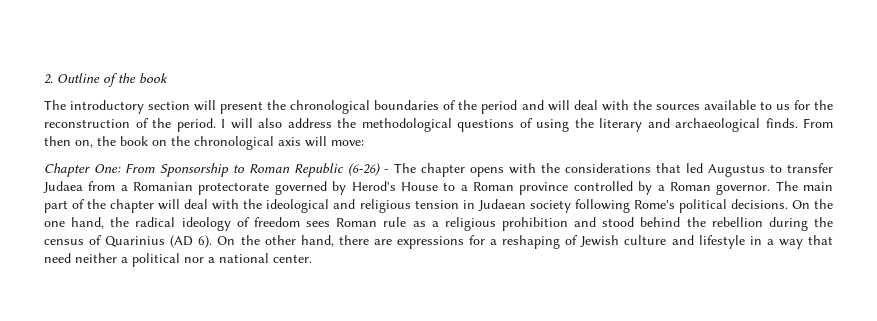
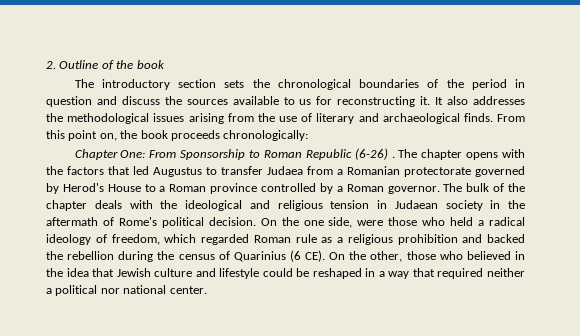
- The introductory section will present the chronological boundaries of the period and will deal with the sources available to us for the reconstruction of the period. I will also address the methodological questions of using the literary and archaeological finds.
+ The introductory section sets the chronological boundaries of the period in question and discuss the sources available to us for reconstructing it. It also addresses the methodological issues arising from the use of literary and archaeological finds.
- From then on, the book on the chronological axis will move:
+ From this point on, the book proceeds chronologically:
- Chapter One: From Sponsorship to Roman Republic (6-26) - The chapter opens with the considerations that led Augustus to transfer Judaea from a Romanian protectorate governed by Herod's House to a Roman province controlled by a Roman governor.
+ Chapter One: From Sponsorship to Roman Republic (6-26) . The chapter opens with the factors that led Augustus to transfer Judaea from a Romanian protectorate governed by Herod's House to a Roman province controlled by a Roman governor.
- The main part of the chapter will deal with the ideological and religious tension in Judaean society following Rome's political decisions.
+ The bulk of the chapter deals with the ideological and religious tension in Judaean society in the aftermath of Rome's political decision.
- On the one hand, the radical ideology of freedom sees Roman rule as a religious prohibition and stood behind the rebellion during the census of Quarinius (AD 6). On the other hand, there are expressions for a reshaping of Jewish culture and lifestyle in a way that need neither a political nor a national center.
+ On the one side, were those who held a radical ideology of freedom, which regarded Roman rule as a religious prohibition and backed the rebellion during the census of Quarinius (6 CE). On the other, those who believed in the idea that Jewish culture and lifestyle could be reshaped in a way that required neither a political nor national center.

